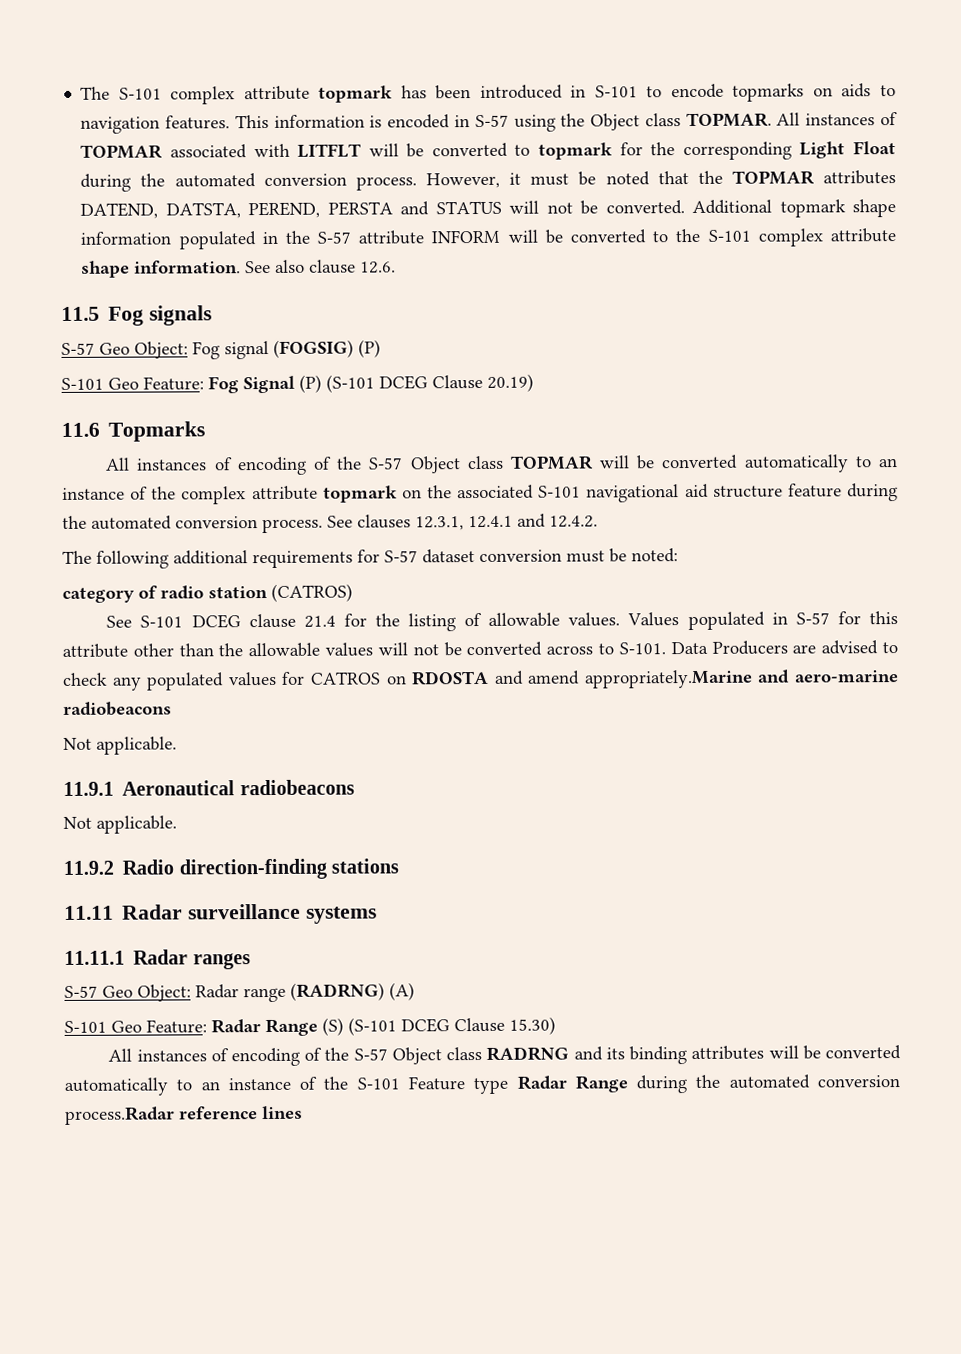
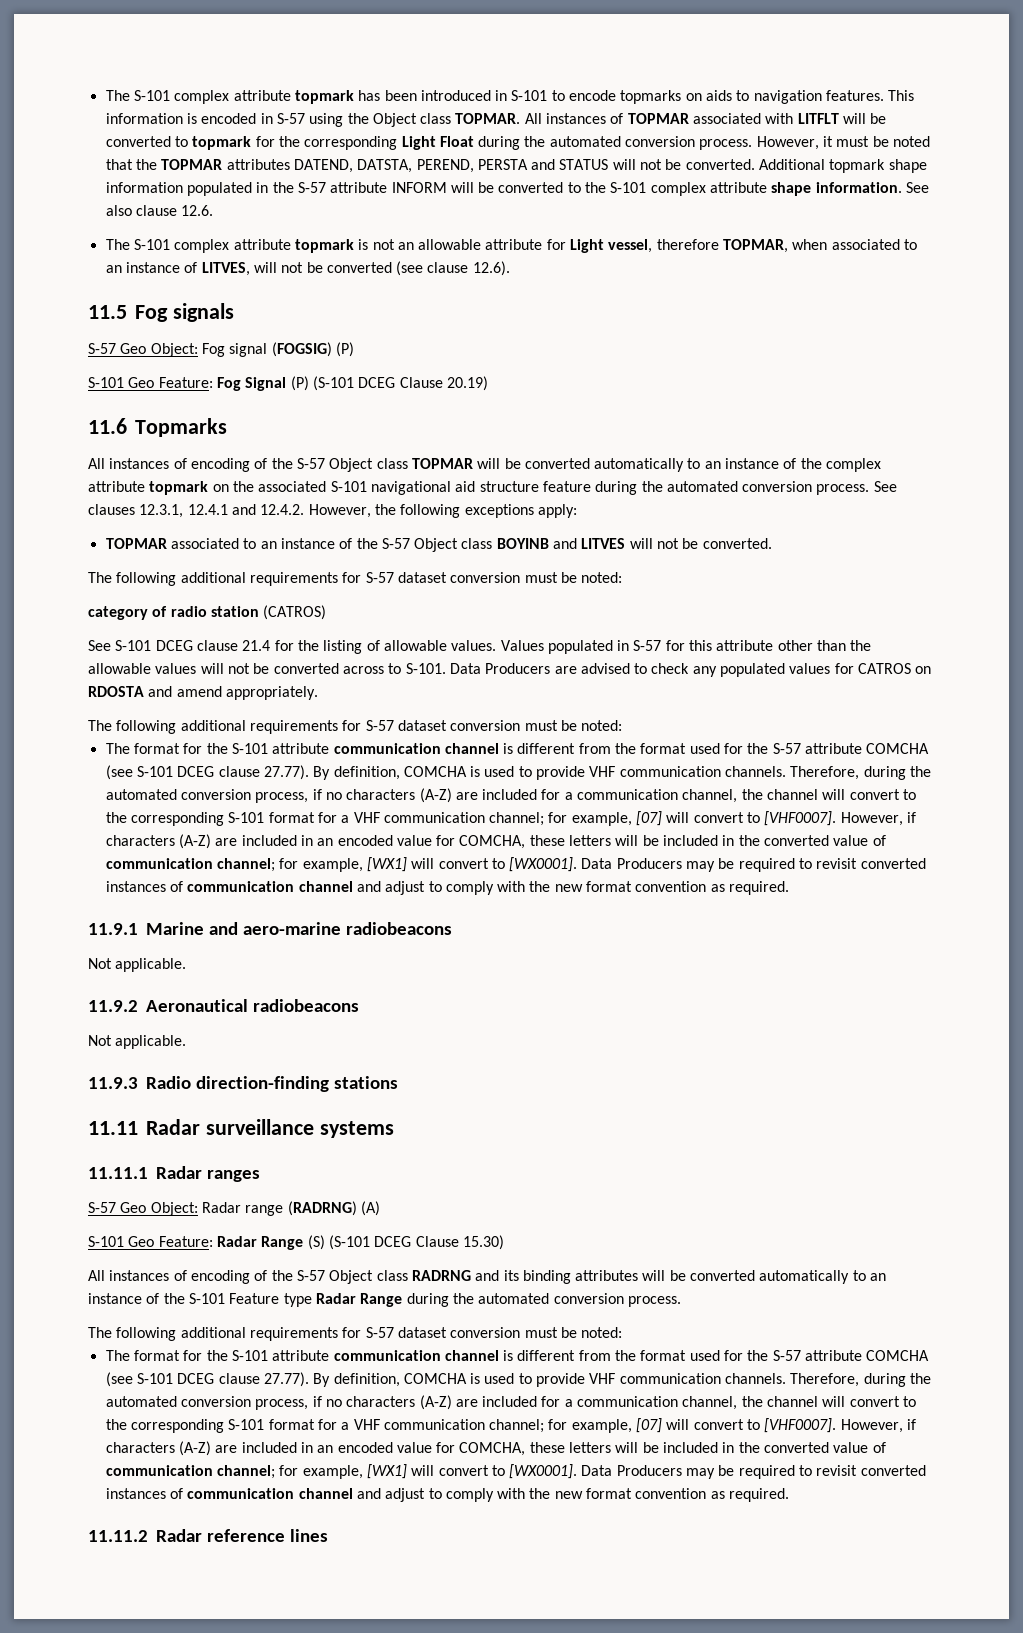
+ The S-101 complex attribute topmark is not an allowable attribute for Light vessel, therefore TOPMAR, when associated to an instance of LITVES, will not be converted (see clause 12.6).
- See clauses 12.3.1, 12.4.1 and 12.4.2.
+ See clauses 12.3.1, 12.4.1 and 12.4.2. However, the following exceptions apply:
+ TOPMAR associated to an instance of the S-57 Object class BOYINB and LITVES will not be converted.
- Data Producers are advised to check any populated values for CATROS on RDOSTA and amend appropriately.Marine and aero-marine radiobeacons
+ Data Producers are advised to check any populated values for CATROS on RDOSTA and amend appropriately.
+ The following additional requirements for S-57 dataset conversion must be noted:
+ The format for the S-101 attribute communication channel is different from the format used for the S-57 attribute COMCHA (see S-101 DCEG clause 27.77). By definition, COMCHA is used to provide VHF communication channels. Therefore, during the automated conversion process, if no characters (A-Z) are included for a communication channel, the channel will convert to the corresponding S-101 format for a VHF communication channel; for example, [07] will convert to [VHF0007]. However, if characters (A-Z) are included in an encoded value for COMCHA, these letters will be included in the converted value of communication channel; for example, [WX1] will convert to [WX0001]. Data Producers may be required to revisit converted instances of communication channel and adjust to comply with the new format convention as required.
+ 11.9.1 Marine and aero-marine radiobeacons
- 11.9.1 Aeronautical radiobeacons
+ 11.9.2 Aeronautical radiobeacons
- 11.9.2 Radio direction-finding stations
+ 11.9.3 Radio direction-finding stations
- All instances of encoding of the S-57 Object class RADRNG and its binding attributes will be converted automatically to an instance of the S-101 Feature type Radar Range during the automated conversion process.Radar reference lines
+ All instances of encoding of the S-57 Object class RADRNG and its binding attributes will be converted automatically to an instance of the S-101 Feature type Radar Range during the automated conversion process.
+ The following additional requirements for S-57 dataset conversion must be noted:
+ The format for the S-101 attribute communication channel is different from the format used for the S-57 attribute COMCHA (see S-101 DCEG clause 27.77). By definition, COMCHA is used to provide VHF communication channels. Therefore, during the automated conversion process, if no characters (A-Z) are included for a communication channel, the channel will convert to the corresponding S-101 format for a VHF communication channel; for example, [07] will convert to [VHF0007]. However, if characters (A-Z) are included in an encoded value for COMCHA, these letters will be included in the converted value of communication channel; for example, [WX1] will convert to [WX0001]. Data Producers may be required to revisit converted instances of communication channel and adjust to comply with the new format convention as required.
+ 11.11.2 Radar reference lines

